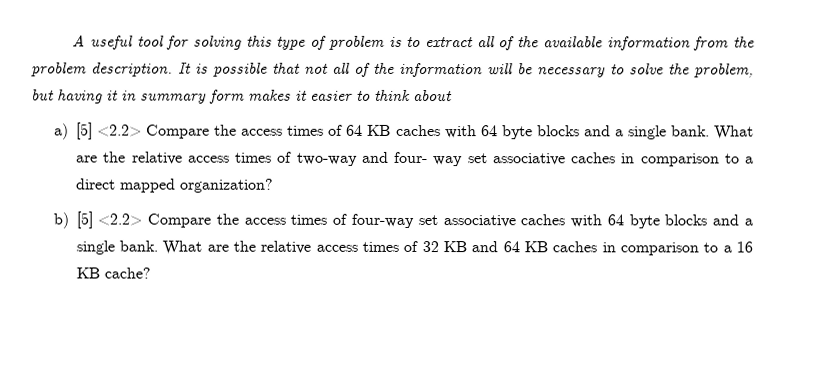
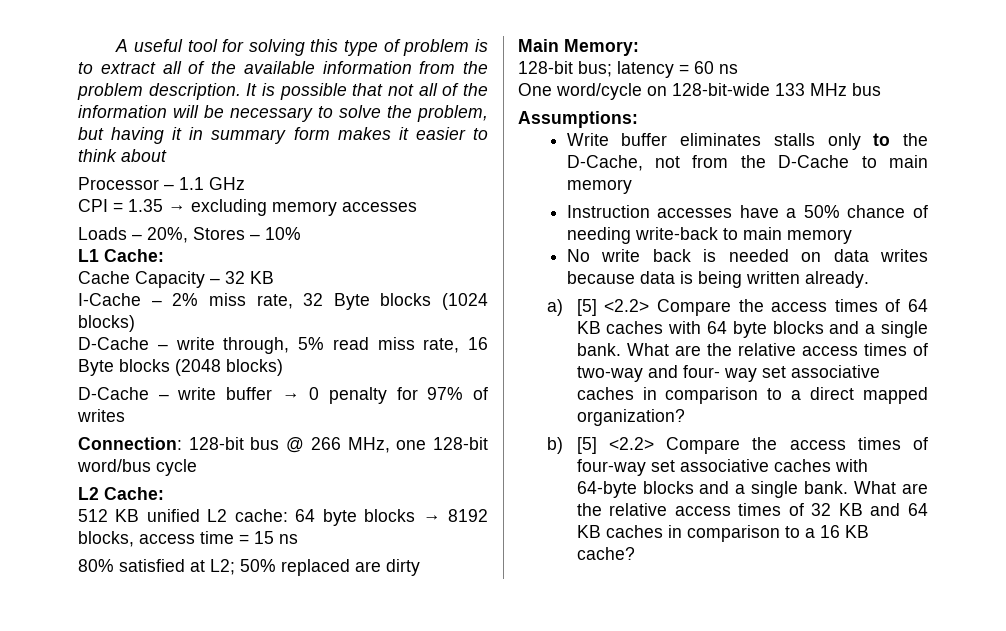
+ Processor – 1.1 GHz
+ CPI = 1.35 → excluding memory accesses
+ Loads – 20%, Stores – 10%
+ L1 Cache:
+ Cache Capacity – 32 KB
+ I-Cache – 2% miss rate, 32 Byte blocks (1024 blocks)
+ D-Cache – write through, 5% read miss rate, 16 Byte blocks (2048 blocks)
+ D-Cache – write buffer → 0 penalty for 97% of writes
+ Connection: 128-bit bus @ 266 MHz, one 128-bit word/bus cycle
+ L2 Cache:
+ 512 KB unified L2 cache: 64 byte blocks → 8192 blocks, access time = 15 ns
+ 80% satisfied at L2; 50% replaced are dirty
+ Main Memory:
+ 128-bit bus; latency = 60 ns
+ One word/cycle on 128-bit-wide 133 MHz bus
+ Assumptions:
+ Write buffer eliminates stalls only to the D-Cache, not from the D-Cache to main memory
+ Instruction accesses have a 50% chance of needing write-back to main memory
+ No write back is needed on data writes because data is being written already.
- b) [5] <2.2> Compare the access times of four-way set associative caches with 64 byte blocks and a single bank.
+ b) [5] <2.2> Compare the access times of four-way set associative caches with 64-byte blocks and a single bank.

